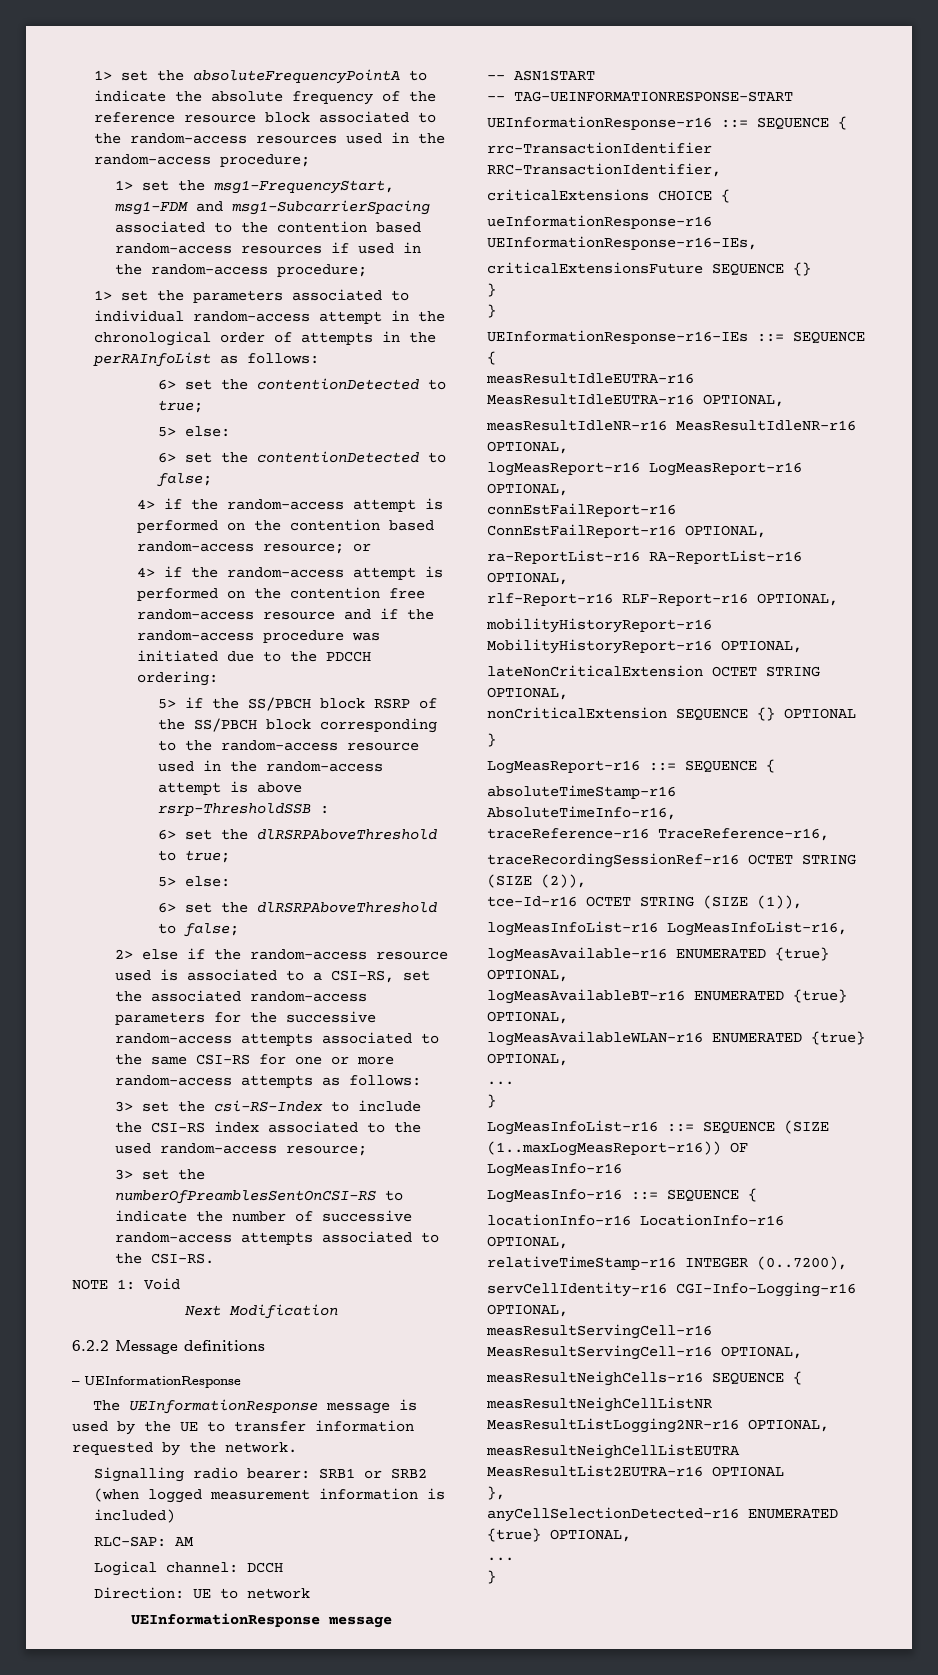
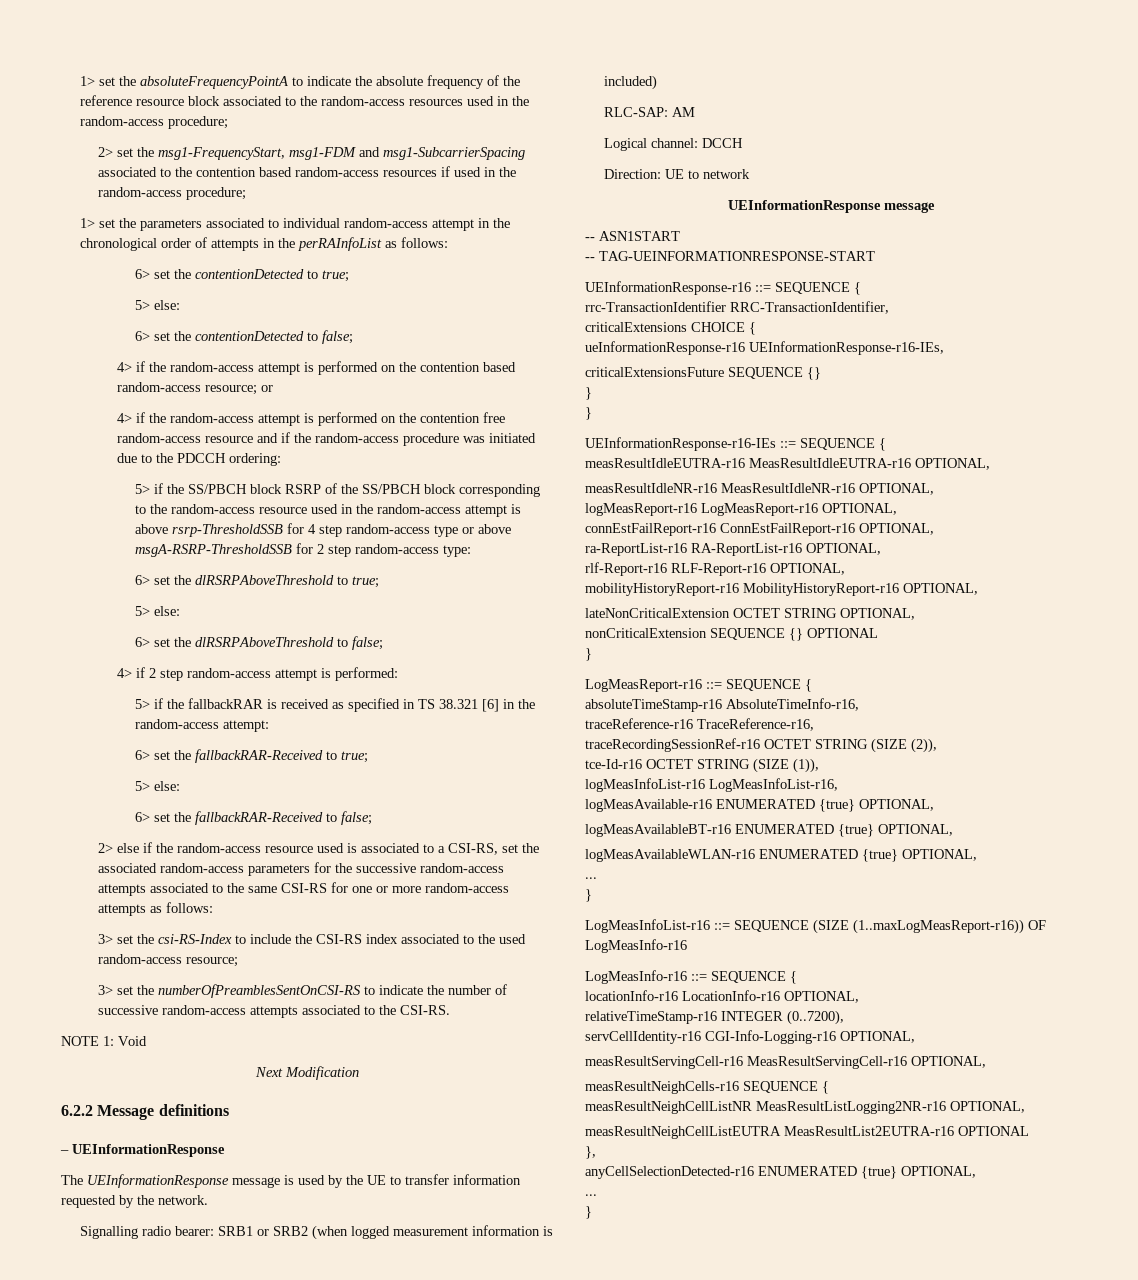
- 1> set the msg1-FrequencyStart, msg1-FDM and msg1-SubcarrierSpacing associated to the contention based random-access resources if used in the random-access procedure;
+ 2> set the msg1-FrequencyStart, msg1-FDM and msg1-SubcarrierSpacing associated to the contention based random-access resources if used in the random-access procedure;
- 5> if the SS/PBCH block RSRP of the SS/PBCH block corresponding to the random-access resource used in the random-access attempt is above rsrp-ThresholdSSB :
+ 5> if the SS/PBCH block RSRP of the SS/PBCH block corresponding to the random-access resource used in the random-access attempt is above rsrp-ThresholdSSB for 4 step random-access type or above msgA-RSRP-ThresholdSSB for 2 step random-access type:
+ 4> if 2 step random-access attempt is performed:
+ 5> if the fallbackRAR is received as specified in TS 38.321 [6] in the random-access attempt:
+ 6> set the fallbackRAR-Received to true;
+ 5> else:
+ 6> set the fallbackRAR-Received to false;

